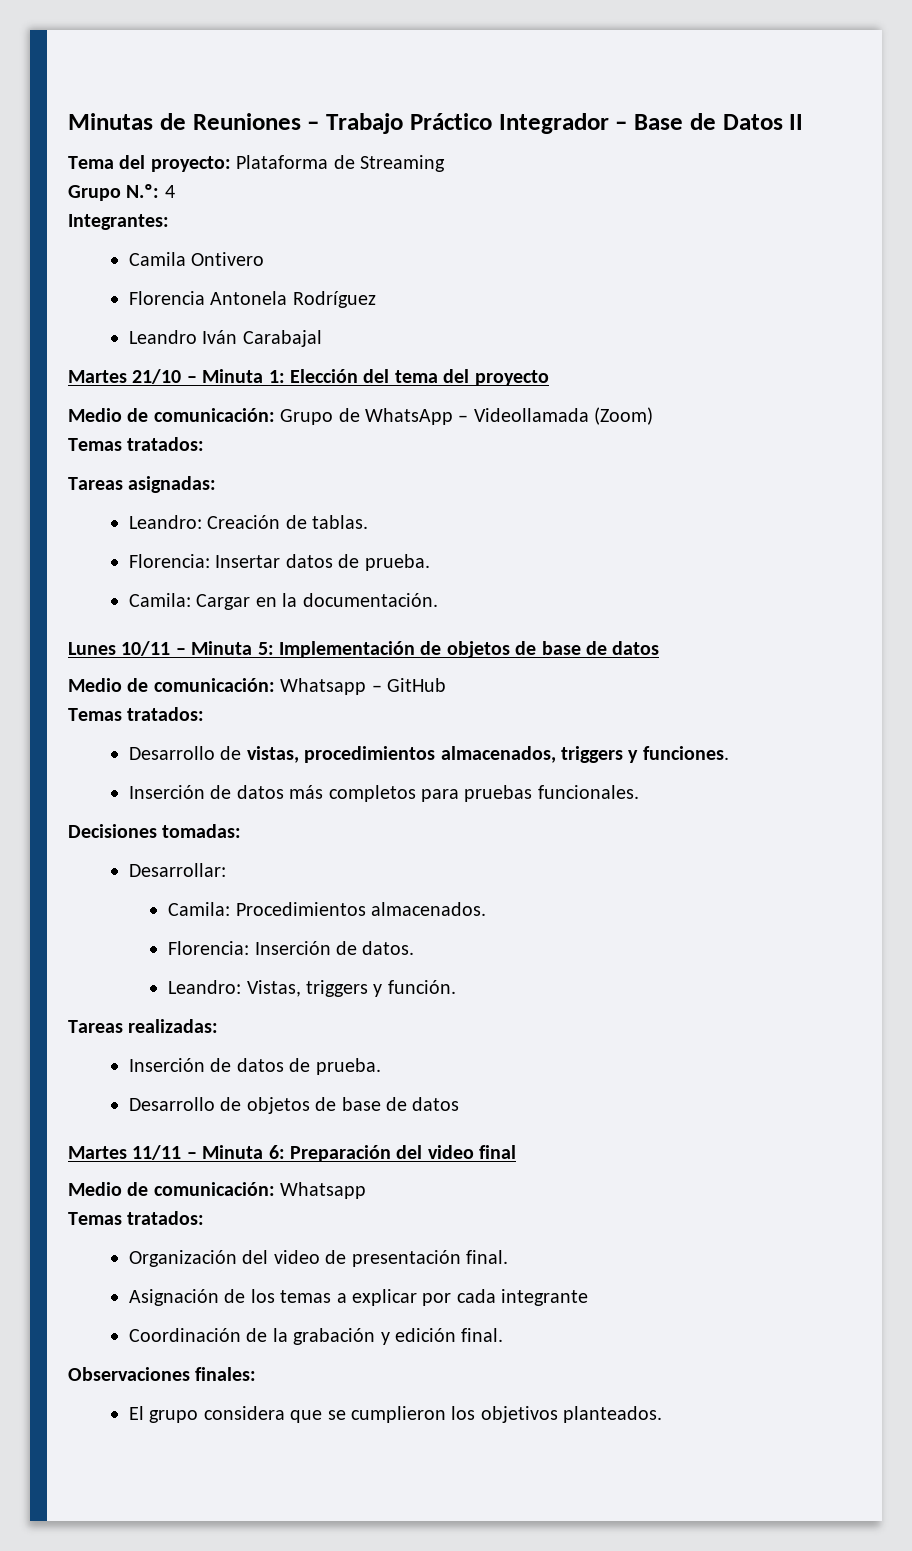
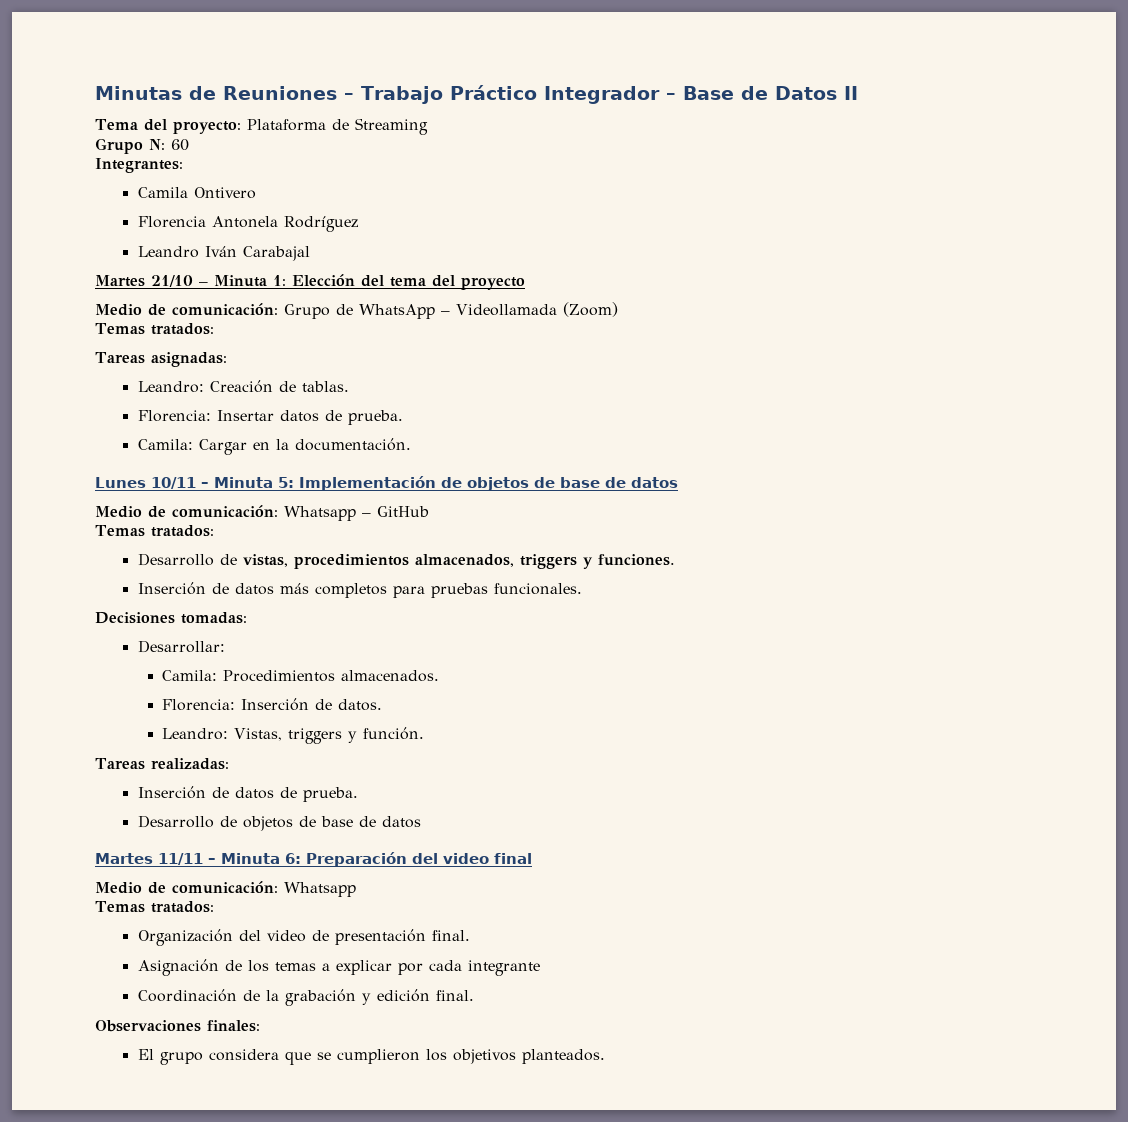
- Grupo N.º: 4
+ Grupo N: 60

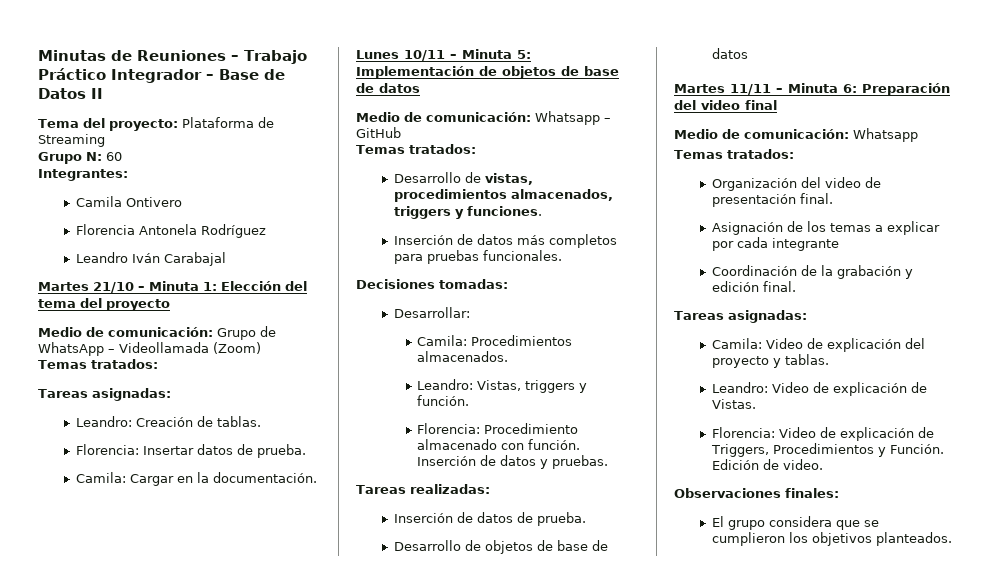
- Florencia: Inserción de datos.
+ Florencia: Procedimiento almacenado con función. Inserción de datos y pruebas.
  Coordinación de la grabación y edición final.
+ Tareas asignadas:
+ Camila: Video de explicación del proyecto y tablas.
+ Leandro: Video de explicación de Vistas.
+ Florencia: Video de explicación de Triggers, Procedimientos y Función. Edición de video.

